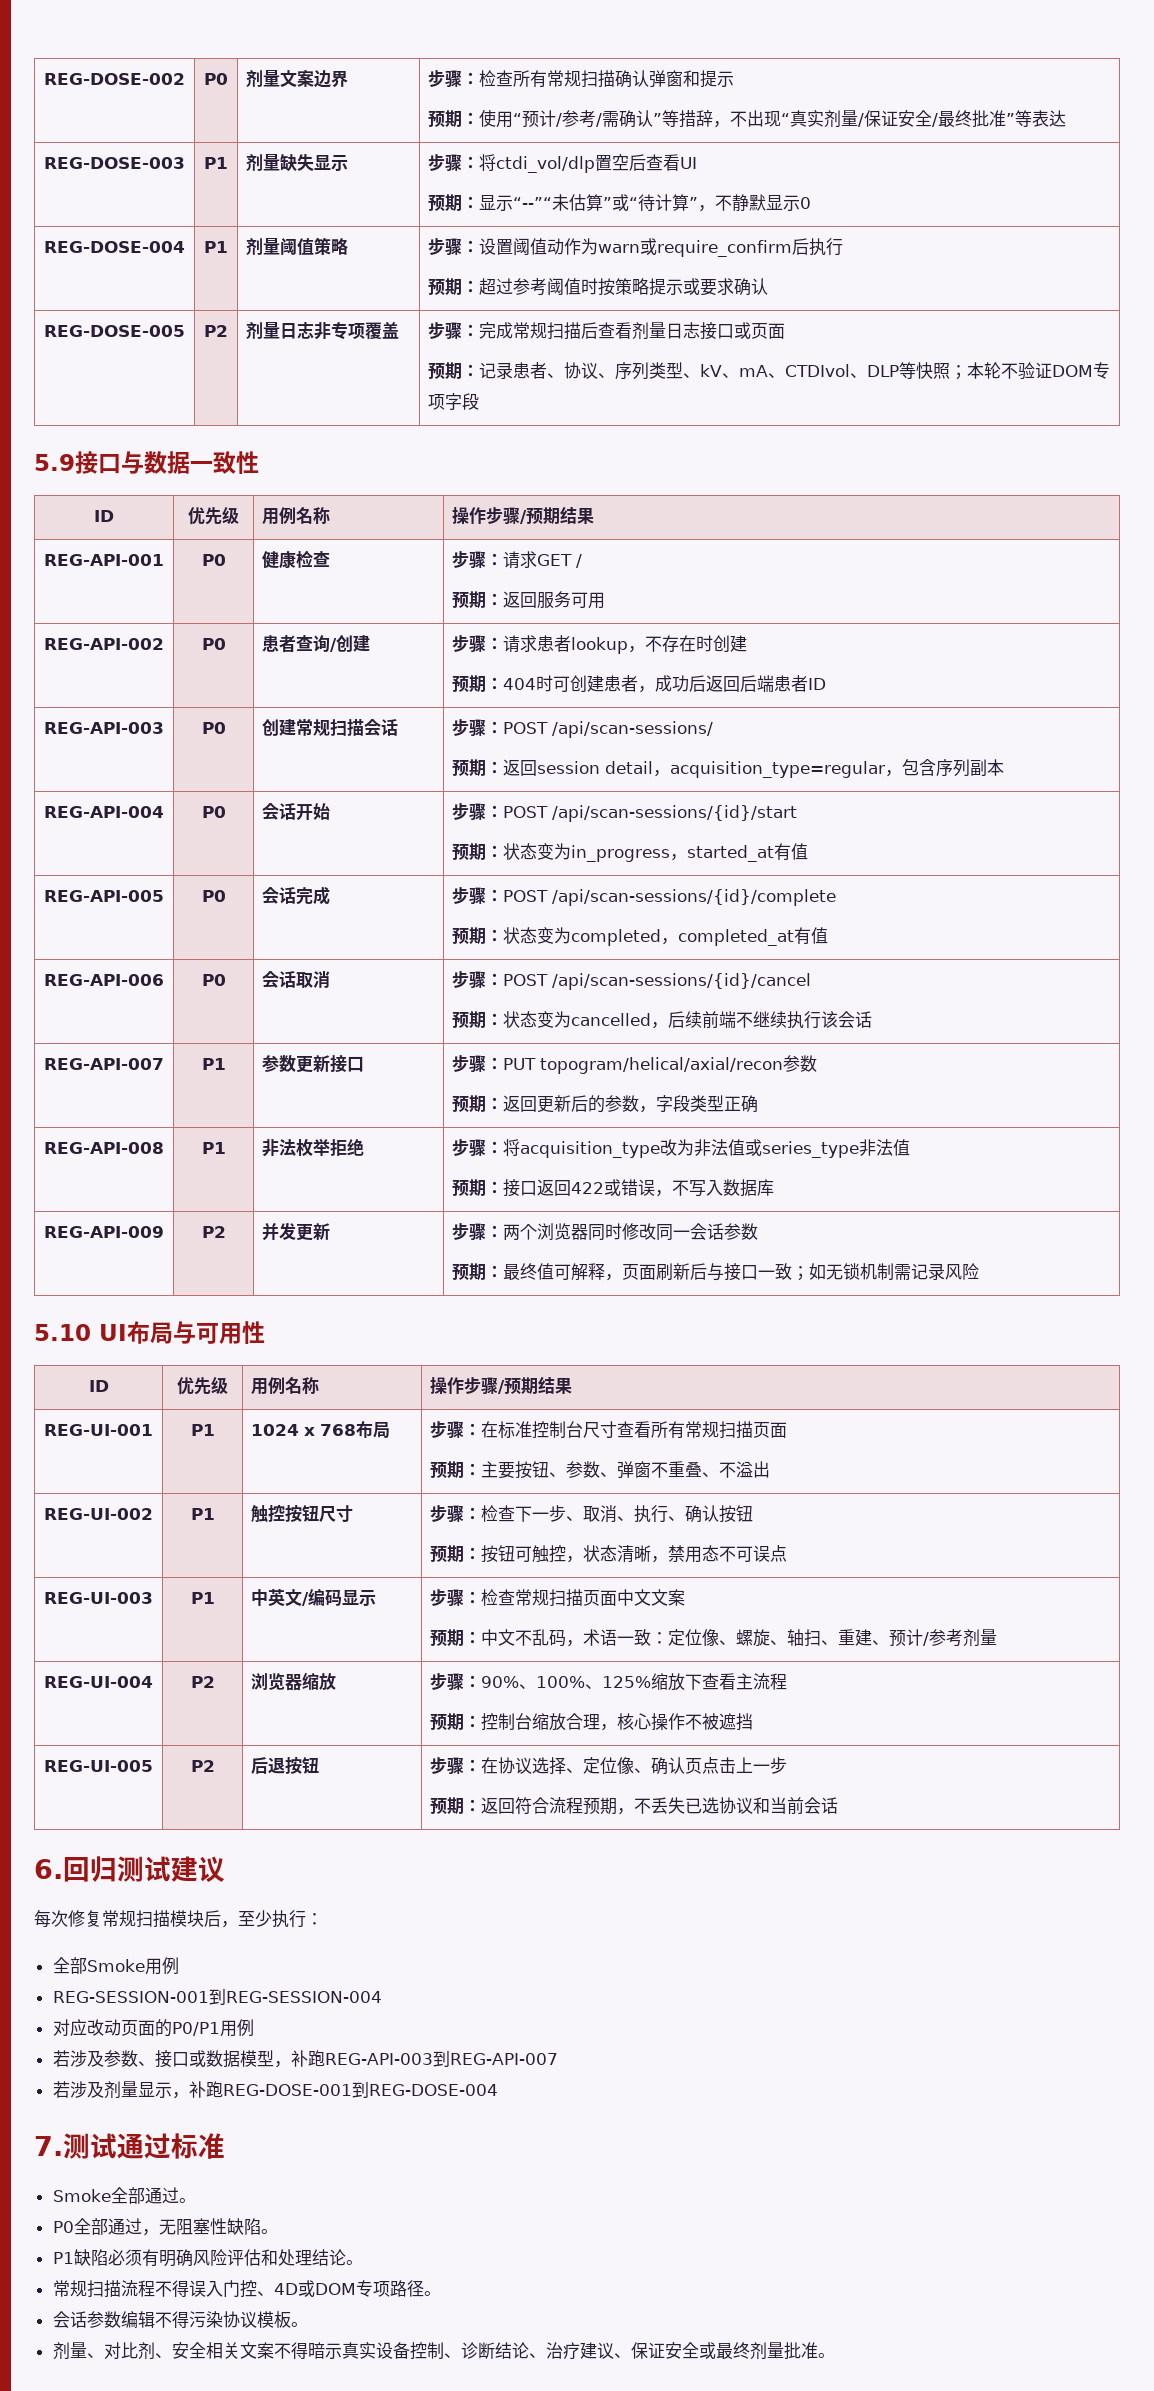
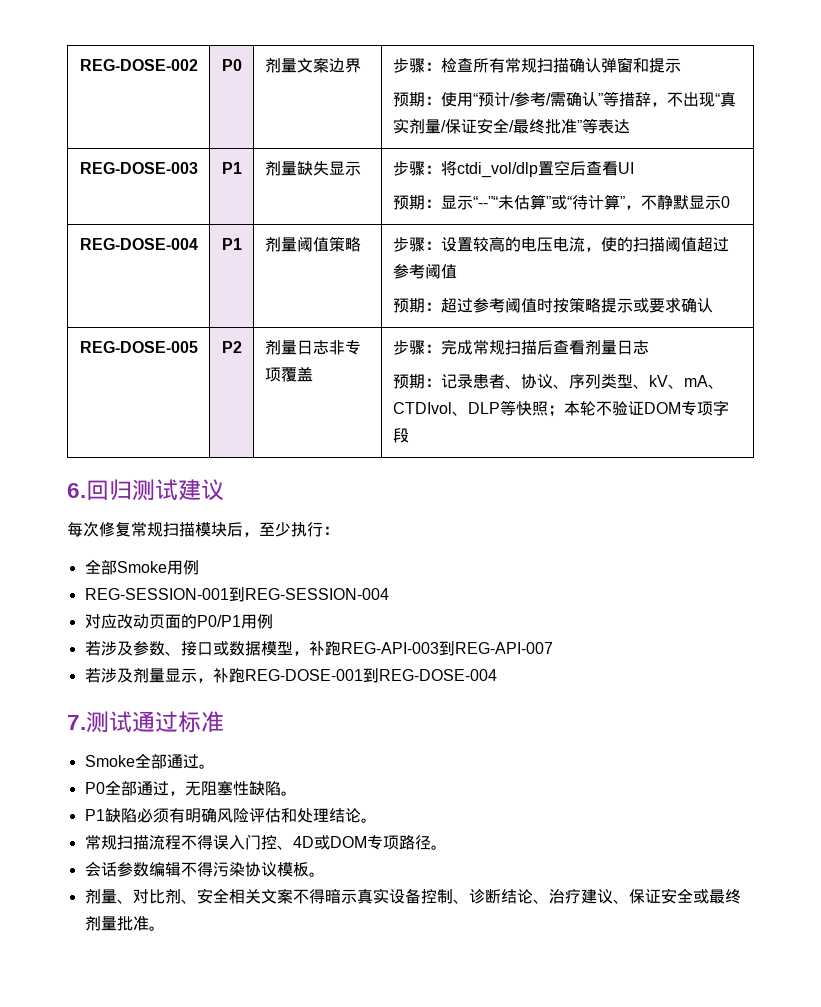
- REG-DOSE-004 | P1 | 剂量阈值策略 | 步骤：设置阈值动作为warn或require_confirm后执行
+ REG-DOSE-004 | P1 | 剂量阈值策略 | 步骤：设置较高的电压电流，使的扫描阈值超过参考阈值
- REG-DOSE-005 | P2 | 剂量日志非专项覆盖 | 步骤：完成常规扫描后查看剂量日志接口或页面
+ REG-DOSE-005 | P2 | 剂量日志非专项覆盖 | 步骤：完成常规扫描后查看剂量日志
- 5.9接口与数据一致性
- ID | 优先级 | 用例名称 | 操作步骤/预期结果
- REG-API-001 | P0 | 健康检查 | 步骤：请求GET /
- 预期：返回服务可用
- REG-API-002 | P0 | 患者查询/创建 | 步骤：请求患者lookup，不存在时创建
- 预期：404时可创建患者，成功后返回后端患者ID
- REG-API-003 | P0 | 创建常规扫描会话 | 步骤：POST /api/scan-sessions/
- 预期：返回session detail，acquisition_type=regular，包含序列副本
- REG-API-004 | P0 | 会话开始 | 步骤：POST /api/scan-sessions/{id}/start
- 预期：状态变为in_progress，started_at有值
- REG-API-005 | P0 | 会话完成 | 步骤：POST /api/scan-sessions/{id}/complete
- 预期：状态变为completed，completed_at有值
- REG-API-006 | P0 | 会话取消 | 步骤：POST /api/scan-sessions/{id}/cancel
- 预期：状态变为cancelled，后续前端不继续执行该会话
- REG-API-007 | P1 | 参数更新接口 | 步骤：PUT topogram/helical/axial/recon参数
- 预期：返回更新后的参数，字段类型正确
- REG-API-008 | P1 | 非法枚举拒绝 | 步骤：将acquisition_type改为非法值或series_type非法值
- 预期：接口返回422或错误，不写入数据库
- REG-API-009 | P2 | 并发更新 | 步骤：两个浏览器同时修改同一会话参数
- 预期：最终值可解释，页面刷新后与接口一致；如无锁机制需记录风险
- 5.10 UI布局与可用性
- ID | 优先级 | 用例名称 | 操作步骤/预期结果
- REG-UI-001 | P1 | 1024 x 768布局 | 步骤：在标准控制台尺寸查看所有常规扫描页面
- 预期：主要按钮、参数、弹窗不重叠、不溢出
- REG-UI-002 | P1 | 触控按钮尺寸 | 步骤：检查下一步、取消、执行、确认按钮
- 预期：按钮可触控，状态清晰，禁用态不可误点
- REG-UI-003 | P1 | 中英文/编码显示 | 步骤：检查常规扫描页面中文文案
- 预期：中文不乱码，术语一致：定位像、螺旋、轴扫、重建、预计/参考剂量
- REG-UI-004 | P2 | 浏览器缩放 | 步骤：90%、100%、125%缩放下查看主流程
- 预期：控制台缩放合理，核心操作不被遮挡
- REG-UI-005 | P2 | 后退按钮 | 步骤：在协议选择、定位像、确认页点击上一步
- 预期：返回符合流程预期，不丢失已选协议和当前会话

